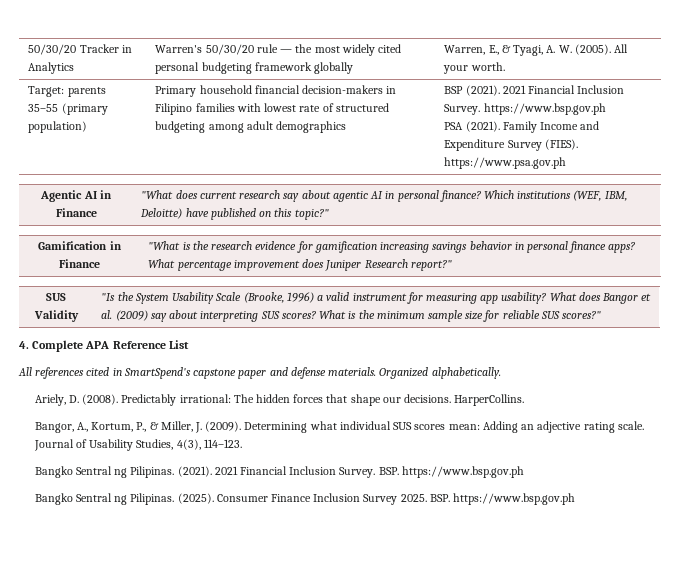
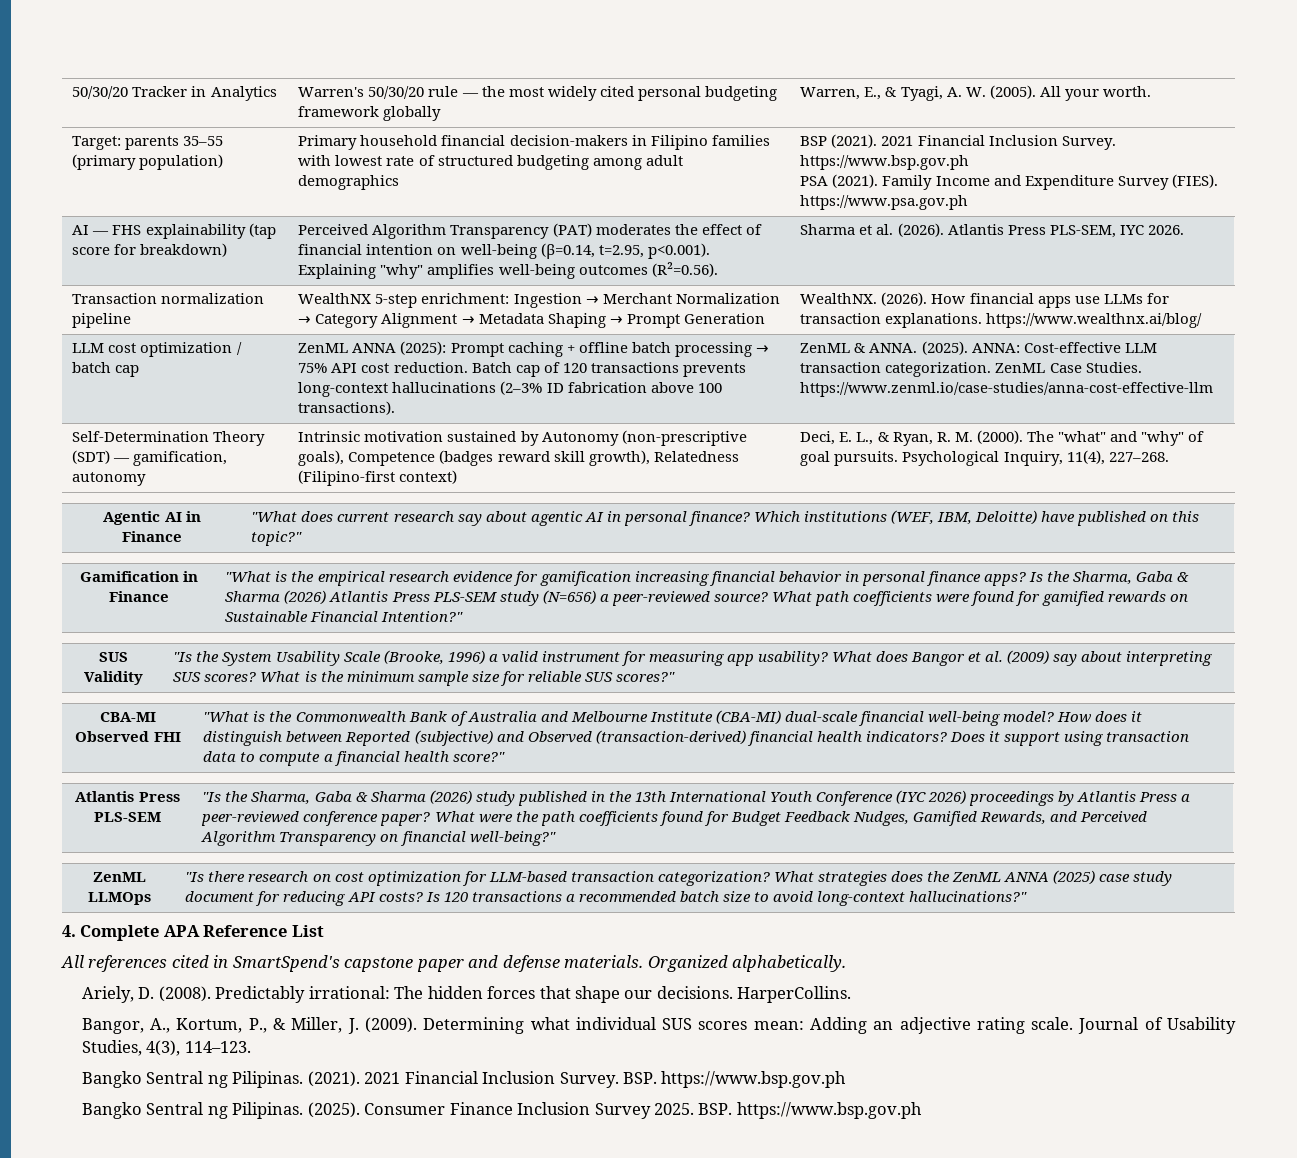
+ AI — FHS explainability (tap score for breakdown) | Perceived Algorithm Transparency (PAT) moderates the effect of financial intention on well-being (β=0.14, t=2.95, p<0.001). Explaining "why" amplifies well-being outcomes (R²=0.56). | Sharma et al. (2026). Atlantis Press PLS-SEM, IYC 2026.
+ Transaction normalization pipeline | WealthNX 5-step enrichment: Ingestion → Merchant Normalization → Category Alignment → Metadata Shaping → Prompt Generation | WealthNX. (2026). How financial apps use LLMs for transaction explanations. https://www.wealthnx.ai/blog/
+ LLM cost optimization / batch cap | ZenML ANNA (2025): Prompt caching + offline batch processing → 75% API cost reduction. Batch cap of 120 transactions prevents long-context hallucinations (2–3% ID fabrication above 100 transactions). | ZenML & ANNA. (2025). ANNA: Cost-effective LLM transaction categorization. ZenML Case Studies. https://www.zenml.io/case-studies/anna-cost-effective-llm
+ Self-Determination Theory (SDT) — gamification, autonomy | Intrinsic motivation sustained by Autonomy (non-prescriptive goals), Competence (badges reward skill growth), Relatedness (Filipino-first context) | Deci, E. L., & Ryan, R. M. (2000). The "what" and "why" of goal pursuits. Psychological Inquiry, 11(4), 227–268.
- "What is the research evidence for gamification increasing savings behavior in personal finance apps?
+ "What is the empirical research evidence for gamification increasing financial behavior in personal finance apps?
- What percentage improvement does Juniper Research report?"
+ Is the Sharma, Gaba & Sharma (2026) Atlantis Press PLS-SEM study (N=656) a peer-reviewed source? What path coefficients were found for gamified rewards on Sustainable Financial Intention?"
+ CBA-MI Observed FHI | "What is the Commonwealth Bank of Australia and Melbourne Institute (CBA-MI) dual-scale financial well-being model? How does it distinguish between Reported (subjective) and Observed (transaction-derived) financial health indicators? Does it support using transaction data to compute a financial health score?"
+ Atlantis Press PLS-SEM | "Is the Sharma, Gaba & Sharma (2026) study published in the 13th International Youth Conference (IYC 2026) proceedings by Atlantis Press a peer-reviewed conference paper? What were the path coefficients found for Budget Feedback Nudges, Gamified Rewards, and Perceived Algorithm Transparency on financial well-being?"
+ ZenML LLMOps | "Is there research on cost optimization for LLM-based transaction categorization? What strategies does the ZenML ANNA (2025) case study document for reducing API costs? Is 120 transactions a recommended batch size to avoid long-context hallucinations?"

